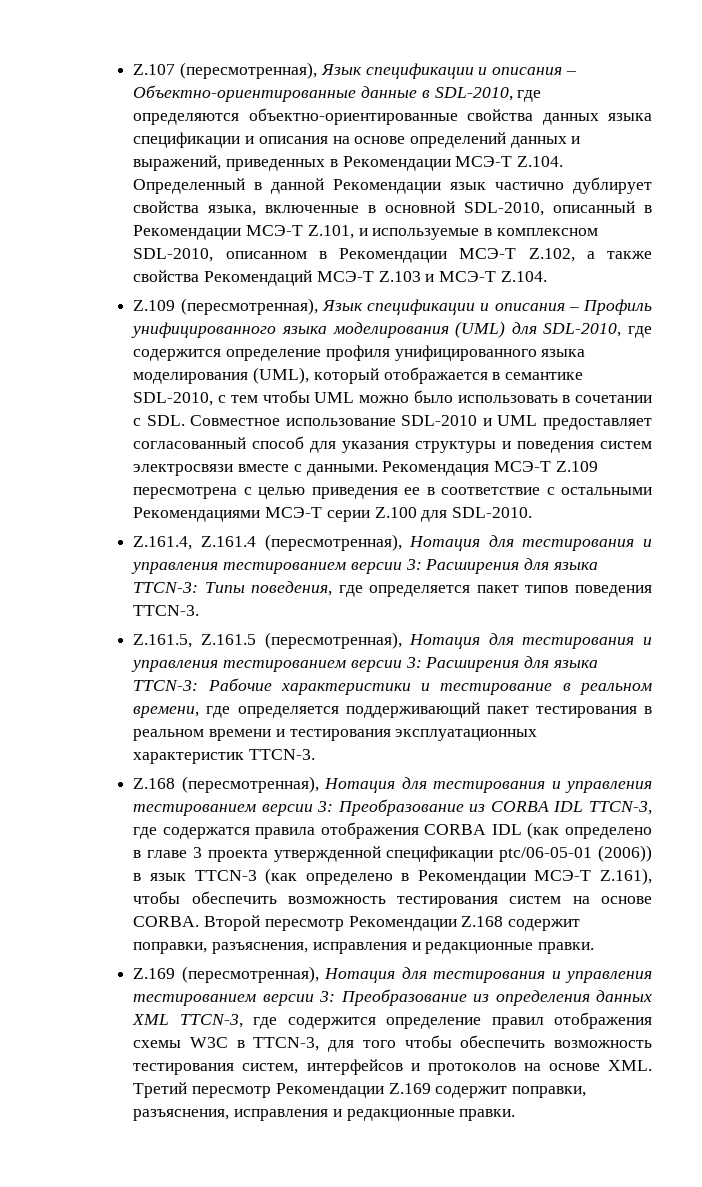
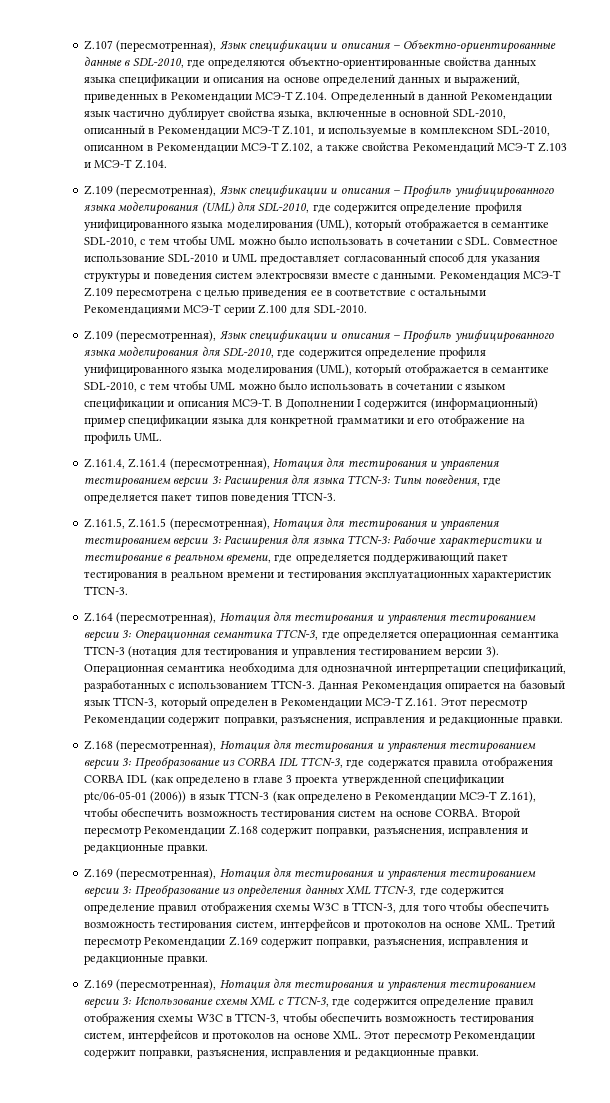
+ Z.109 (пересмотренная), Язык спецификации и описания – Профиль унифицированного языка моделирования для SDL-2010, где содержится определение профиля унифицированного языка моделирования (UML), который отображается в семантике SDL-2010, с тем чтобы UML можно было использовать в сочетании с языком спецификации и описания МСЭ-Т. В Дополнении I содержится (информационный) пример спецификации языка для конкретной грамматики и его отображение на профиль UML.
+ Z.164 (пересмотренная), Нотация для тестирования и управления тестированием версии 3: Операционная семантика TTCN-3, где определяется операционная семантика TTCN-3 (нотация для тестирования и управления тестированием версии 3). Операционная семантика необходима для однозначной интерпретации спецификаций, разработанных с использованием TTCN-3. Данная Рекомендация опирается на базовый язык TTCN-3, который определен в Рекомендации МСЭ-Т Z.161. Этот пересмотр Рекомендации содержит поправки, разъяснения, исправления и редакционные правки.
+ Z.169 (пересмотренная), Нотация для тестирования и управления тестированием версии 3: Использование схемы XML с TTCN-3, где содержится определение правил отображения схемы W3C в TTCN-3, чтобы обеспечить возможность тестирования систем, интерфейсов и протоколов на основе XML. Этот пересмотр Рекомендации содержит поправки, разъяснения, исправления и редакционные правки.

